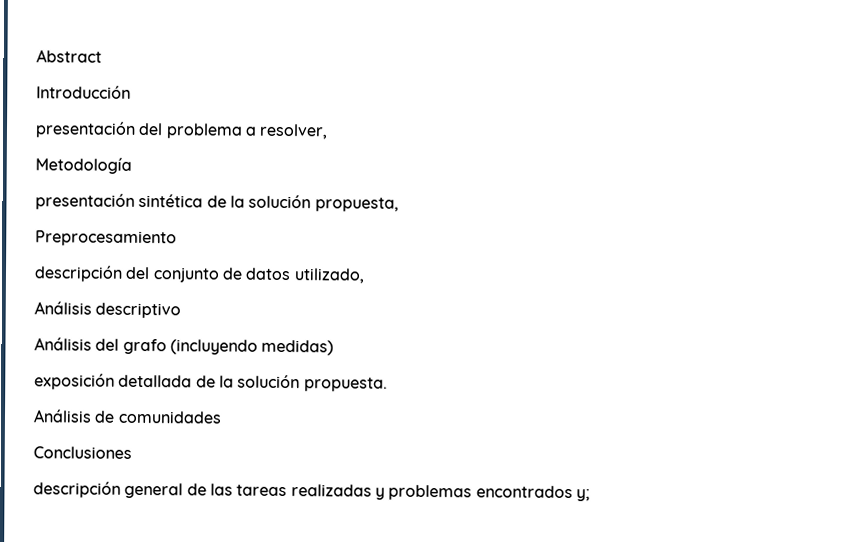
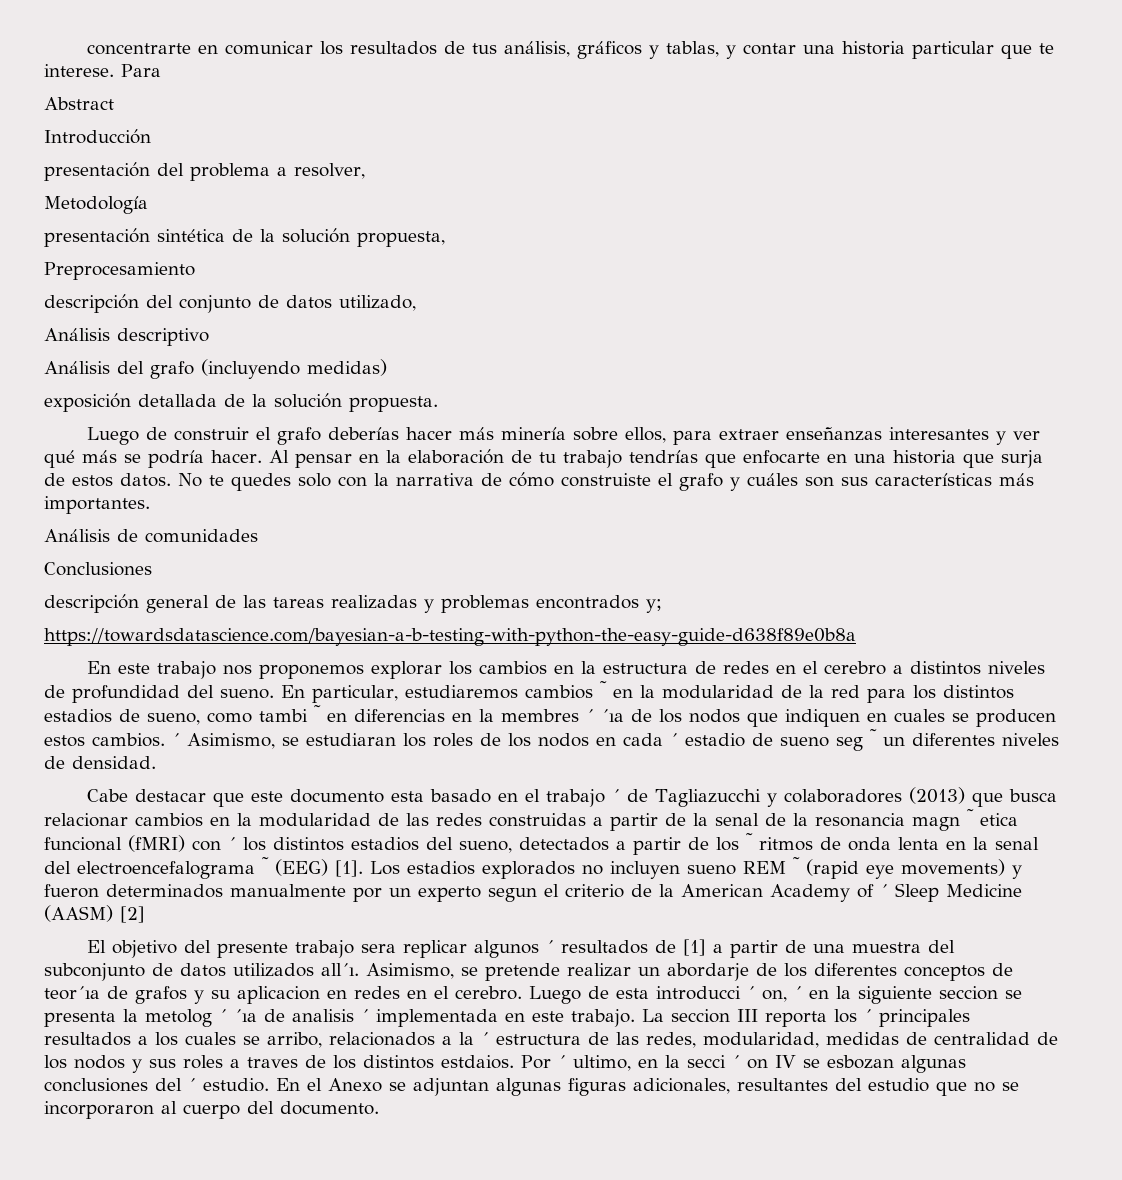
+ concentrarte en comunicar los resultados de tus análisis, gráficos y tablas, y contar una historia particular que te interese. Para
+ Luego de construir el grafo deberías hacer más minería sobre ellos, para extraer enseñanzas interesantes y ver qué más se podría hacer. Al pensar en la elaboración de tu trabajo tendrías que enfocarte en una historia que surja de estos datos. No te quedes solo con la narrativa de cómo construiste el grafo y cuáles son sus características más importantes.
+ https://towardsdatascience.com/bayesian-a-b-testing-with-python-the-easy-guide-d638f89e0b8a
+ En este trabajo nos proponemos explorar los cambios en la estructura de redes en el cerebro a distintos niveles de profundidad del sueno. En particular, estudiaremos cambios ˜ en la modularidad de la red para los distintos estadios de sueno, como tambi ˜ en diferencias en la membres ´ ´ıa de los nodos que indiquen en cuales se producen estos cambios. ´ Asimismo, se estudiaran los roles de los nodos en cada ´ estadio de sueno seg ˜ un diferentes niveles de densidad.
+ Cabe destacar que este documento esta basado en el trabajo ´ de Tagliazucchi y colaboradores (2013) que busca relacionar cambios en la modularidad de las redes construidas a partir de la senal de la resonancia magn ˜ etica funcional (fMRI) con ´ los distintos estadios del sueno, detectados a partir de los ˜ ritmos de onda lenta en la senal del electroencefalograma ˜ (EEG) [1]. Los estadios explorados no incluyen sueno REM ˜ (rapid eye movements) y fueron determinados manualmente por un experto segun el criterio de la American Academy of ´ Sleep Medicine (AASM) [2]
+ El objetivo del presente trabajo sera replicar algunos ´ resultados de [1] a partir de una muestra del subconjunto de datos utilizados all´ı. Asimismo, se pretende realizar un abordarje de los diferentes conceptos de teor´ıa de grafos y su aplicacion en redes en el cerebro. Luego de esta introducci ´ on, ´ en la siguiente seccion se presenta la metolog ´ ´ıa de analisis ´ implementada en este trabajo. La seccion III reporta los ´ principales resultados a los cuales se arribo, relacionados a la ´ estructura de las redes, modularidad, medidas de centralidad de los nodos y sus roles a traves de los distintos estdaios. Por ´ ultimo, en la secci ´ on IV se esbozan algunas conclusiones del ´ estudio. En el Anexo se adjuntan algunas figuras adicionales, resultantes del estudio que no se incorporaron al cuerpo del documento.

